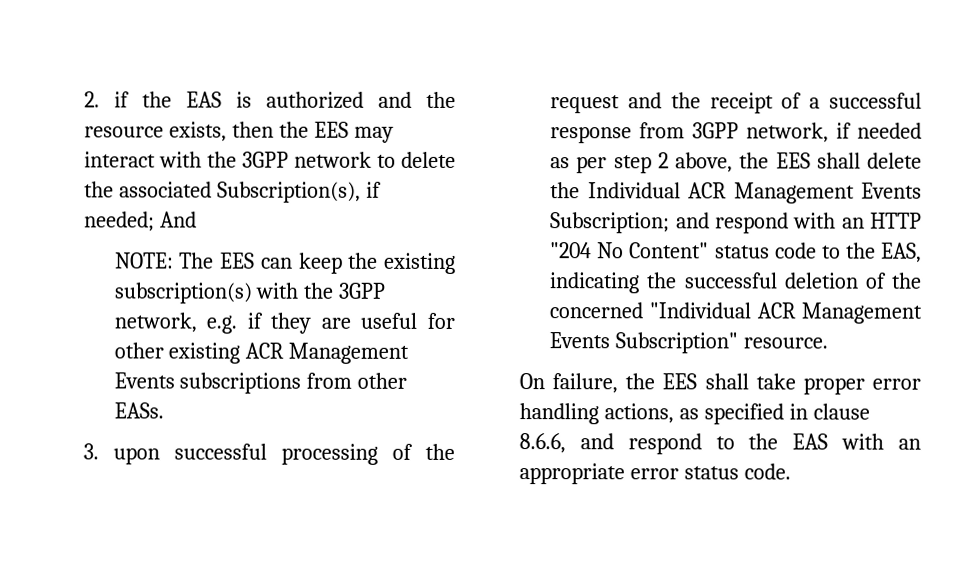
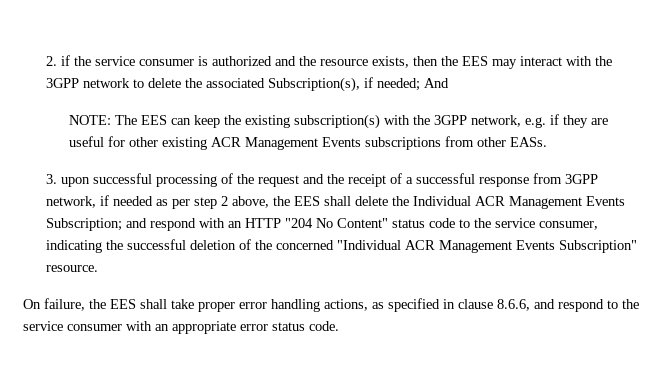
- 2. if the EAS is authorized and the resource exists, then the EES may interact with the 3GPP network to delete the associated Subscription(s), if needed; And
+ 2. if the service consumer is authorized and the resource exists, then the EES may interact with the 3GPP network to delete the associated Subscription(s), if needed; And
- 3. upon successful processing of the request and the receipt of a successful response from 3GPP network, if needed as per step 2 above, the EES shall delete the Individual ACR Management Events Subscription; and respond with an HTTP "204 No Content" status code to the EAS, indicating the successful deletion of the concerned "Individual ACR Management Events Subscription" resource.
+ 3. upon successful processing of the request and the receipt of a successful response from 3GPP network, if needed as per step 2 above, the EES shall delete the Individual ACR Management Events Subscription; and respond with an HTTP "204 No Content" status code to the service consumer, indicating the successful deletion of the concerned "Individual ACR Management Events Subscription" resource.
- On failure, the EES shall take proper error handling actions, as specified in clause 8.6.6, and respond to the EAS with an appropriate error status code.
+ On failure, the EES shall take proper error handling actions, as specified in clause 8.6.6, and respond to the service consumer with an appropriate error status code.

